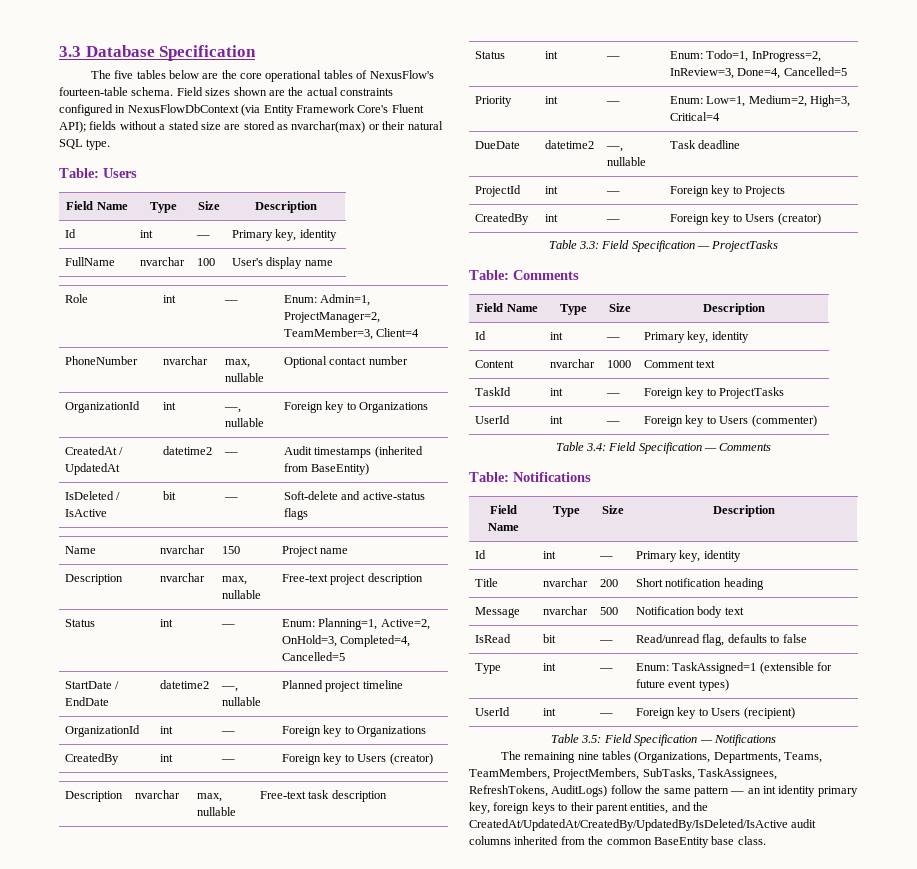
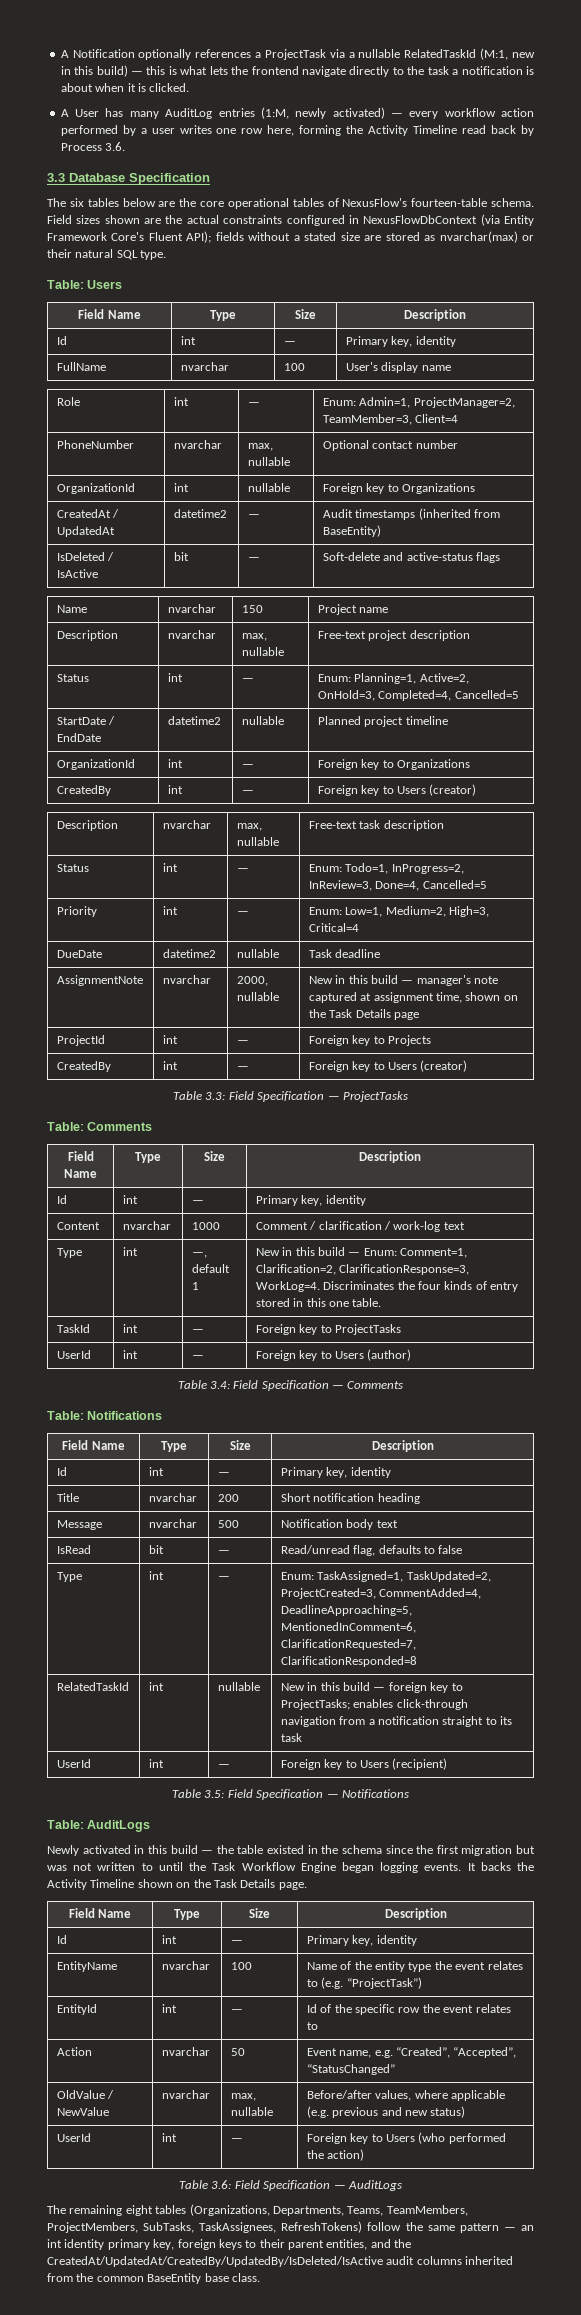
+ A Notification optionally references a ProjectTask via a nullable RelatedTaskId (M:1, new in this build) — this is what lets the frontend navigate directly to the task a notification is about when it is clicked.
+ A User has many AuditLog entries (1:M, newly activated) — every workflow action performed by a user writes one row here, forming the Activity Timeline read back by Process 3.6.
- The five tables below are the core operational tables of NexusFlow's fourteen-table schema.
+ The six tables below are the core operational tables of NexusFlow's fourteen-table schema.
- OrganizationId | int | —, nullable | Foreign key to Organizations
+ OrganizationId | int | nullable | Foreign key to Organizations
- StartDate / EndDate | datetime2 | —, nullable | Planned project timeline
+ StartDate / EndDate | datetime2 | nullable | Planned project timeline
- DueDate | datetime2 | —, nullable | Task deadline
+ DueDate | datetime2 | nullable | Task deadline
+ AssignmentNote | nvarchar | 2000, nullable | New in this build — manager's note captured at assignment time, shown on the Task Details page
- Content | nvarchar | 1000 | Comment text
+ Content | nvarchar | 1000 | Comment / clarification / work-log text
+ Type | int | —, default 1 | New in this build — Enum: Comment=1, Clarification=2, ClarificationResponse=3, WorkLog=4. Discriminates the four kinds of entry stored in this one table.
- UserId | int | — | Foreign key to Users (commenter)
+ UserId | int | — | Foreign key to Users (author)
- Type | int | — | Enum: TaskAssigned=1 (extensible for future event types)
+ Type | int | — | Enum: TaskAssigned=1, TaskUpdated=2, ProjectCreated=3, CommentAdded=4, DeadlineApproaching=5, MentionedInComment=6, ClarificationRequested=7, ClarificationResponded=8
+ RelatedTaskId | int | nullable | New in this build — foreign key to ProjectTasks; enables click-through navigation from a notification straight to its task
+ Table: AuditLogs
+ Newly activated in this build — the table existed in the schema since the first migration but was not written to until the Task Workflow Engine began logging events. It backs the Activity Timeline shown on the Task Details page.
+ Field Name | Type | Size | Description
+ Id | int | — | Primary key, identity
+ EntityName | nvarchar | 100 | Name of the entity type the event relates to (e.g. “ProjectTask”)
+ EntityId | int | — | Id of the specific row the event relates to
+ Action | nvarchar | 50 | Event name, e.g. “Created”, “Accepted”, “StatusChanged”
+ OldValue / NewValue | nvarchar | max, nullable | Before/after values, where applicable (e.g. previous and new status)
+ UserId | int | — | Foreign key to Users (who performed the action)
+ Table 3.6: Field Specification — AuditLogs
- The remaining nine tables (Organizations, Departments, Teams, TeamMembers, ProjectMembers, SubTasks, TaskAssignees, RefreshTokens, AuditLogs) follow the same pattern — an int identity primary key, foreign keys to their parent entities, and the CreatedAt/UpdatedAt/CreatedBy/UpdatedBy/IsDeleted/IsActive audit columns inherited from the common BaseEntity base class.
+ The remaining eight tables (Organizations, Departments, Teams, TeamMembers, ProjectMembers, SubTasks, TaskAssignees, RefreshTokens) follow the same pattern — an int identity primary key, foreign keys to their parent entities, and the CreatedAt/UpdatedAt/CreatedBy/UpdatedBy/IsDeleted/IsActive audit columns inherited from the common BaseEntity base class.

